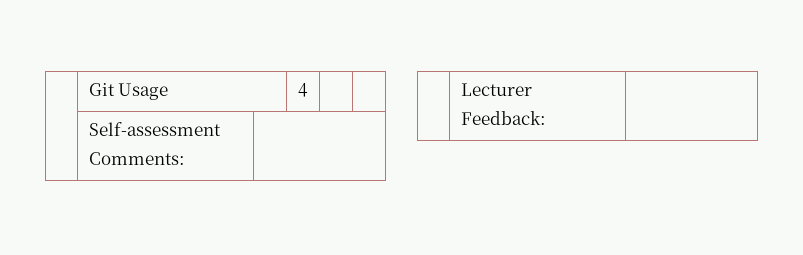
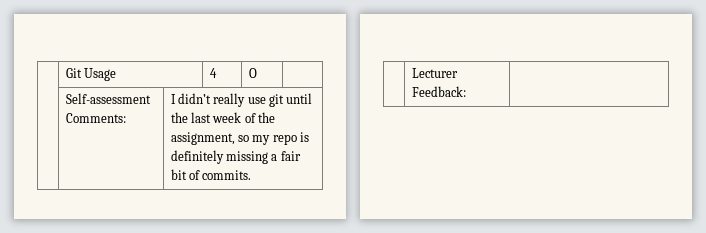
- | Git Usage | 4 | |
+ | Git Usage | 4 | O |
- | Self-assessment Comments: |
+ | Self-assessment Comments: | I didn’t really use git until the last week of the assignment, so my repo is definitely missing a fair bit of commits.

